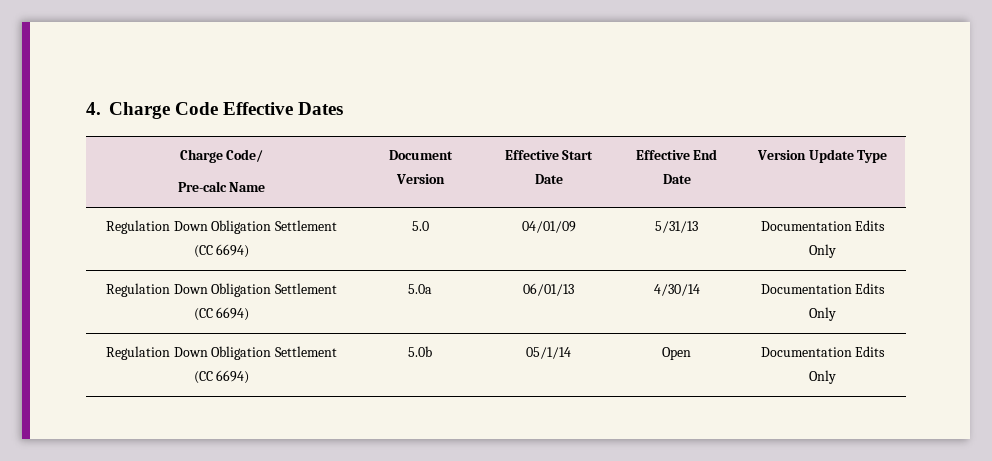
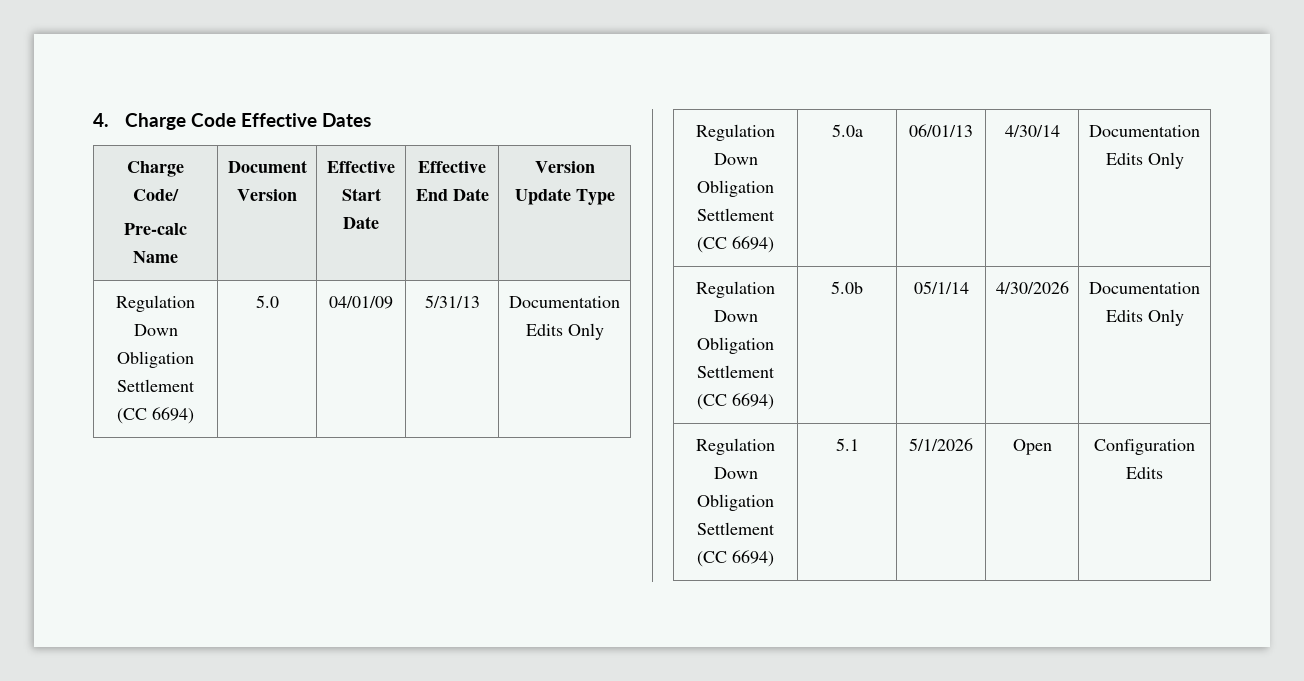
- Regulation Down Obligation Settlement (CC 6694) | 5.0b | 05/1/14 | Open | Documentation Edits Only
+ Regulation Down Obligation Settlement (CC 6694) | 5.0b | 05/1/14 | 4/30/2026 | Documentation Edits Only
+ Regulation Down Obligation Settlement (CC 6694) | 5.1 | 5/1/2026 | Open | Configuration Edits

